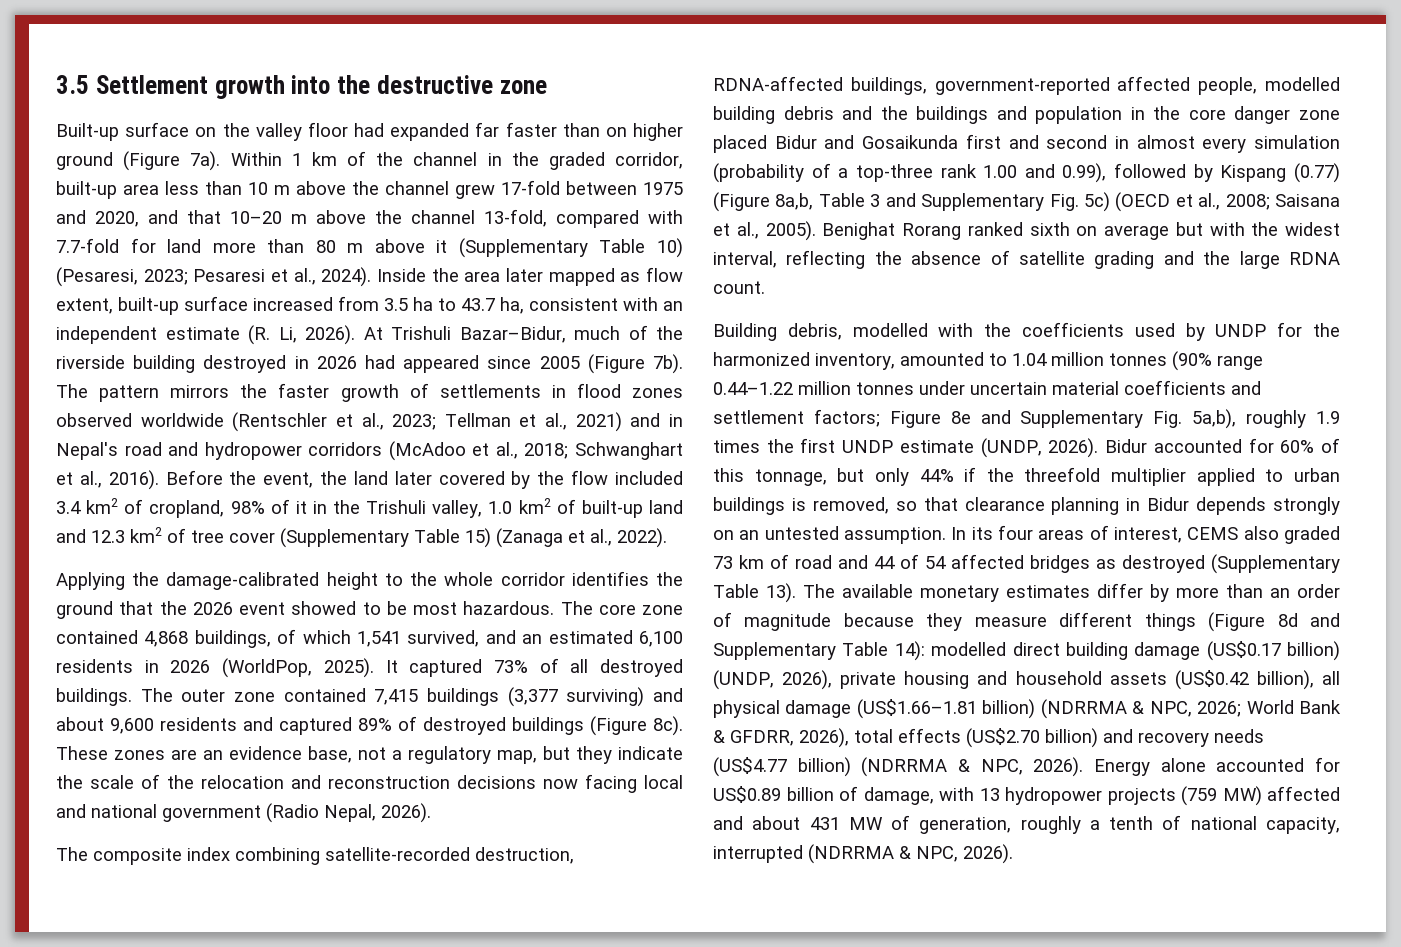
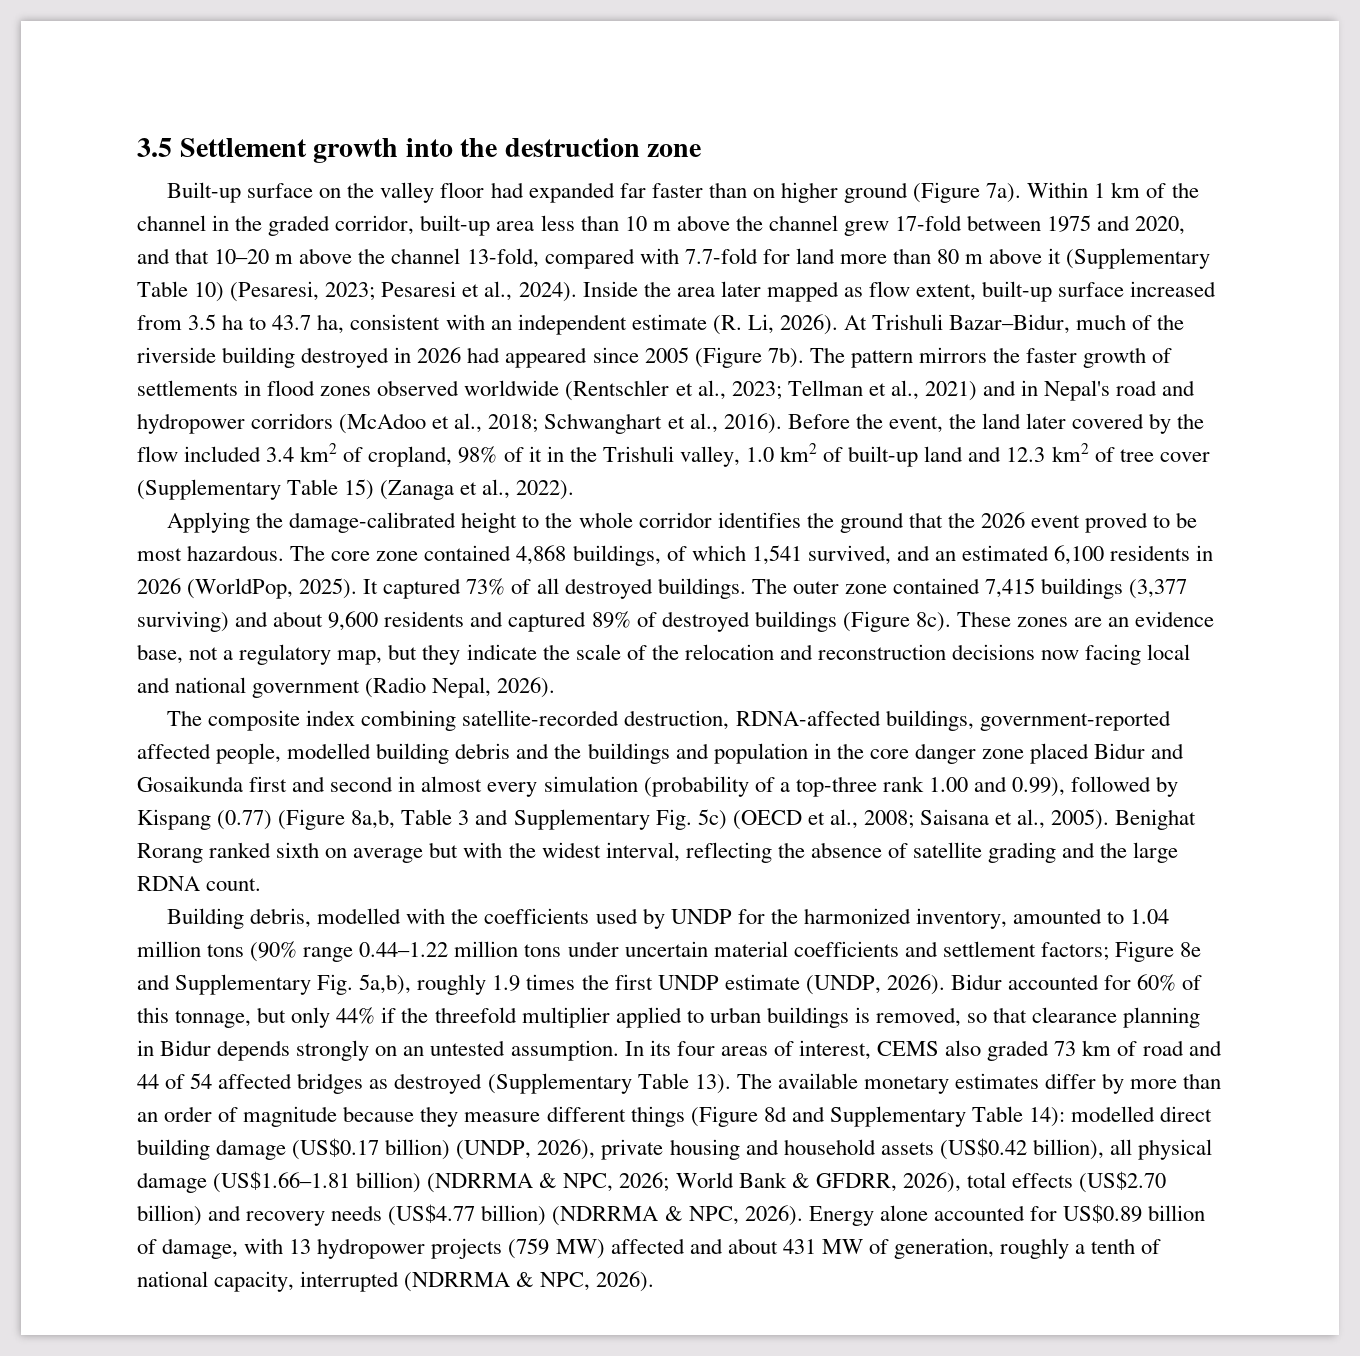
- 3.5 Settlement growth into the destructive zone
+ 3.5 Settlement growth into the destruction zone
- Applying the damage-calibrated height to the whole corridor identifies the ground that the 2026 event showed to be most hazardous.
+ Applying the damage-calibrated height to the whole corridor identifies the ground that the 2026 event proved to be most hazardous.
- Building debris, modelled with the coefficients used by UNDP for the harmonized inventory, amounted to 1.04 million tonnes (90% range 0.44–1.22 million tonnes under uncertain material coefficients and settlement factors; Figure 8e and Supplementary Fig. 5a,b), roughly 1.9 times the first UNDP estimate (UNDP, 2026).
+ Building debris, modelled with the coefficients used by UNDP for the harmonized inventory, amounted to 1.04 million tons (90% range 0.44–1.22 million tons under uncertain material coefficients and settlement factors; Figure 8e and Supplementary Fig. 5a,b), roughly 1.9 times the first UNDP estimate (UNDP, 2026).

